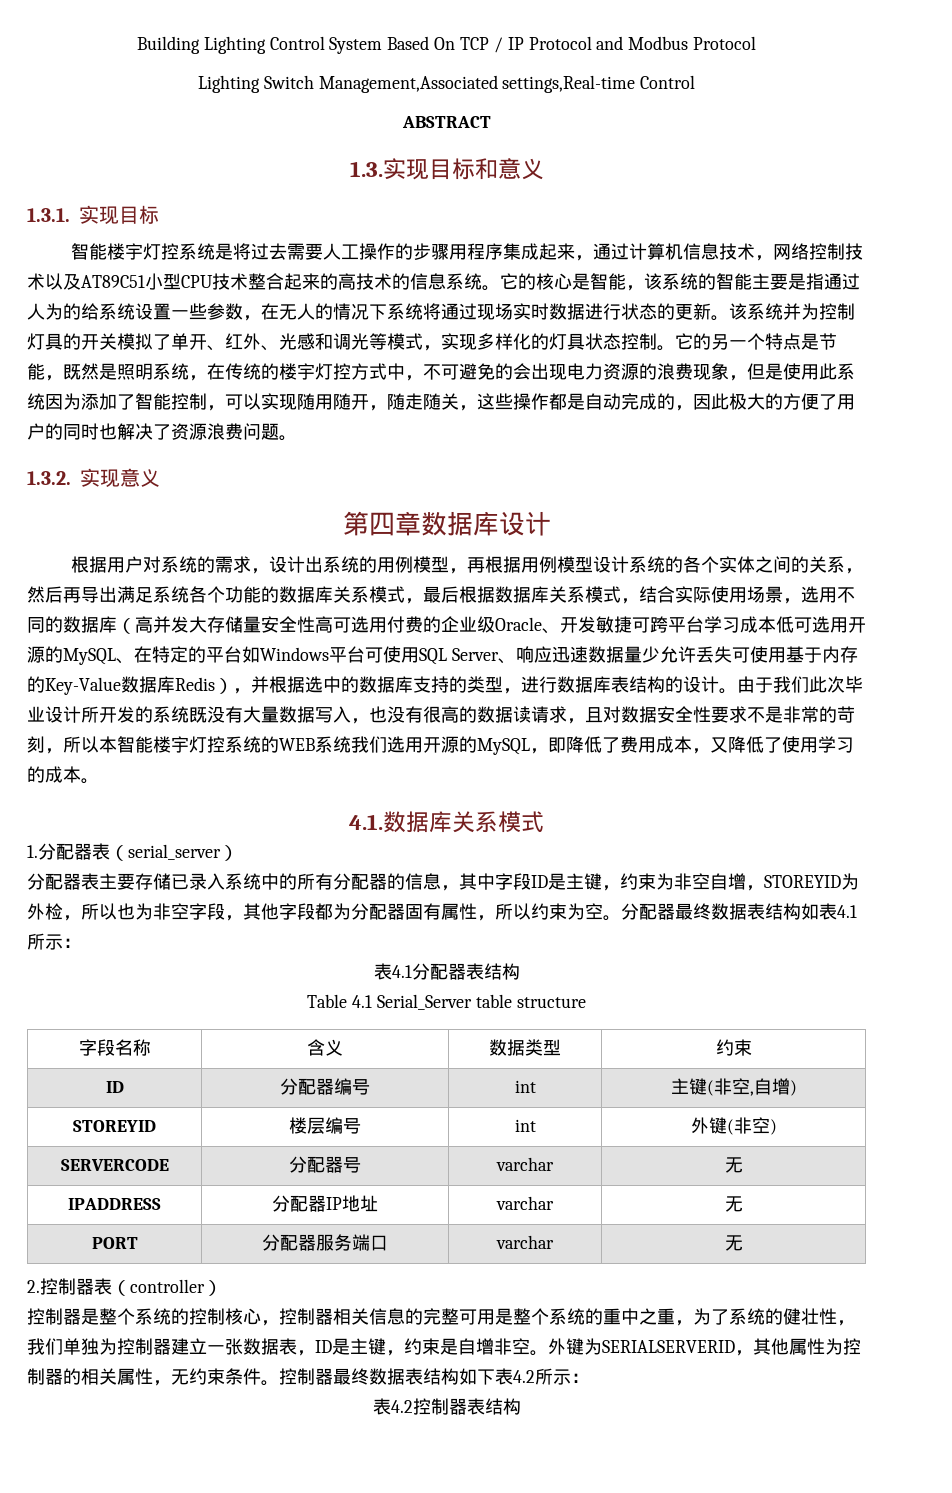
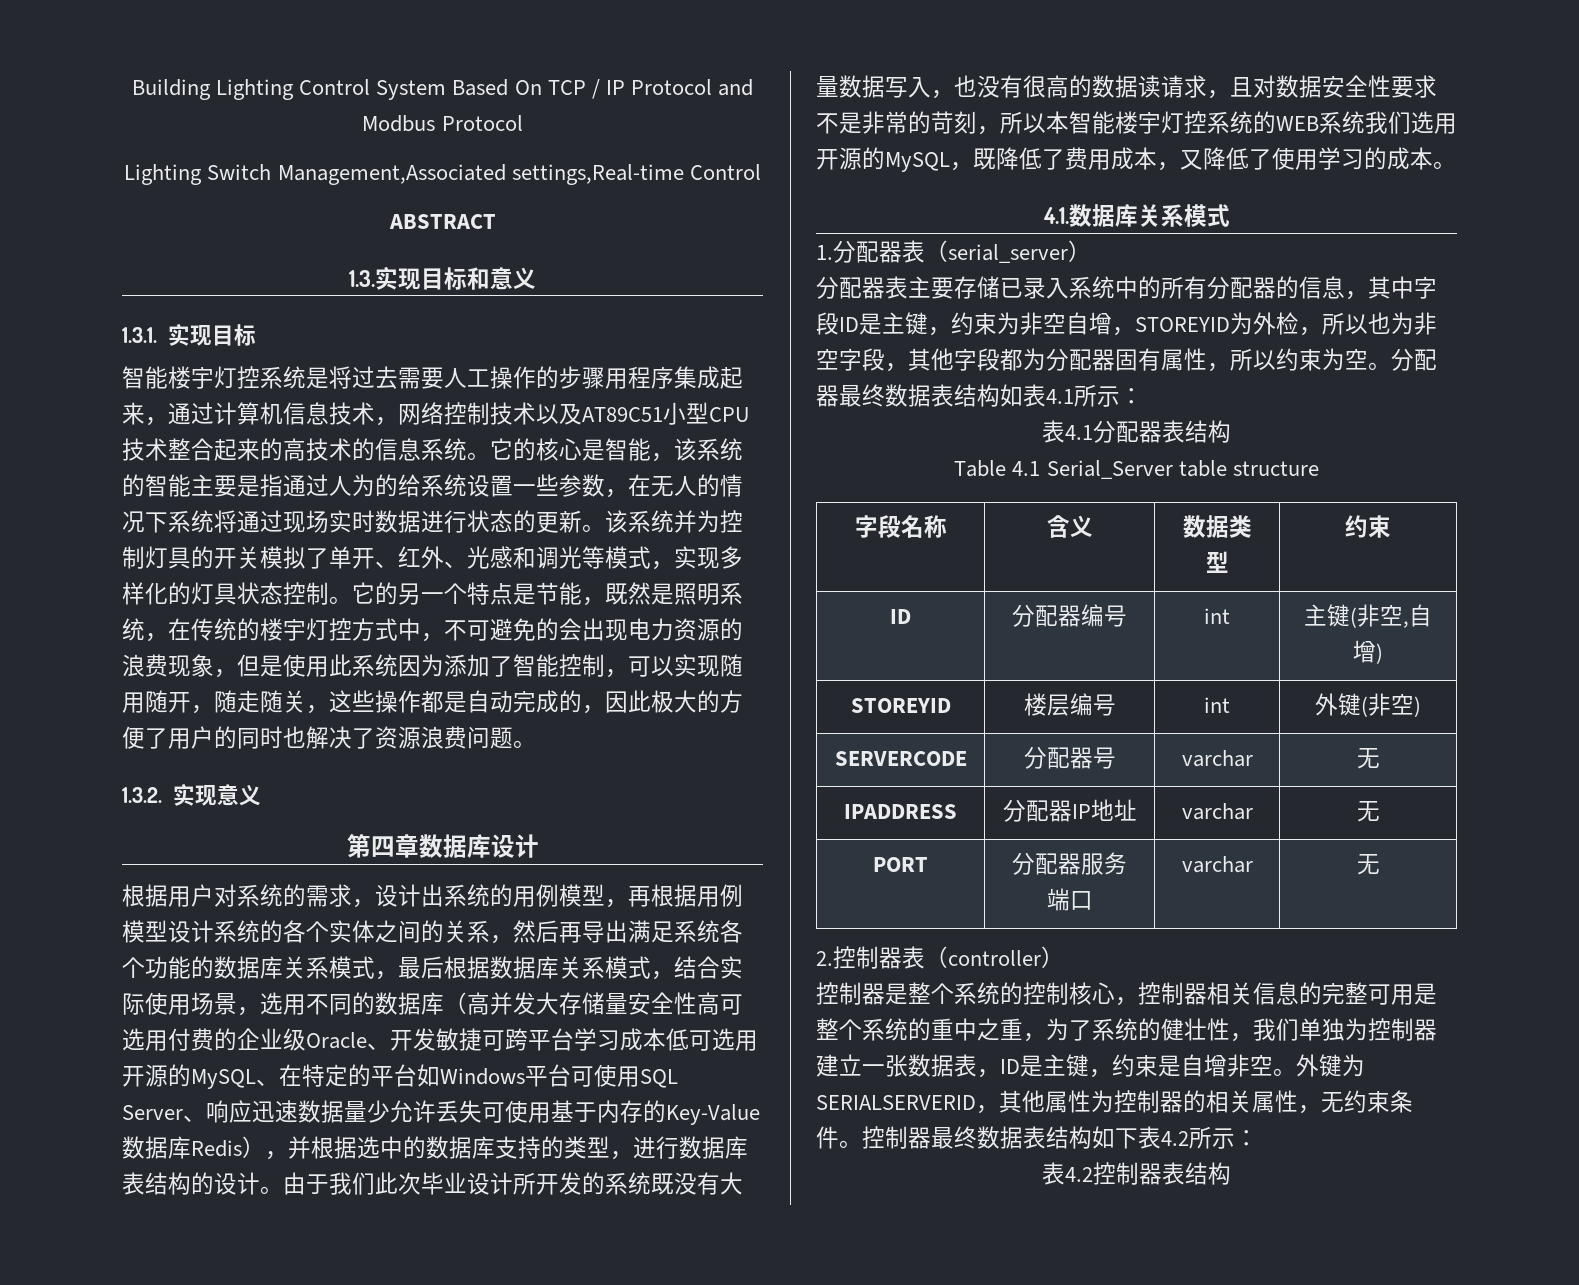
- 由于我们此次毕业设计所开发的系统既没有大量数据写入，也没有很高的数据读请求，且对数据安全性要求不是非常的苛刻，所以本智能楼宇灯控系统的WEB系统我们选用开源的MySQL，即降低了费用成本，又降低了使用学习的成本。
+ 由于我们此次毕业设计所开发的系统既没有大量数据写入，也没有很高的数据读请求，且对数据安全性要求不是非常的苛刻，所以本智能楼宇灯控系统的WEB系统我们选用开源的MySQL，既降低了费用成本，又降低了使用学习的成本。

